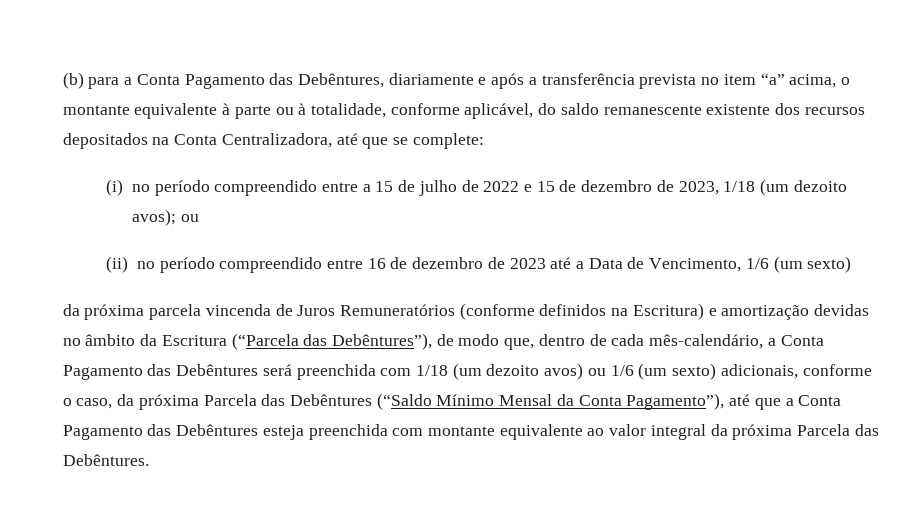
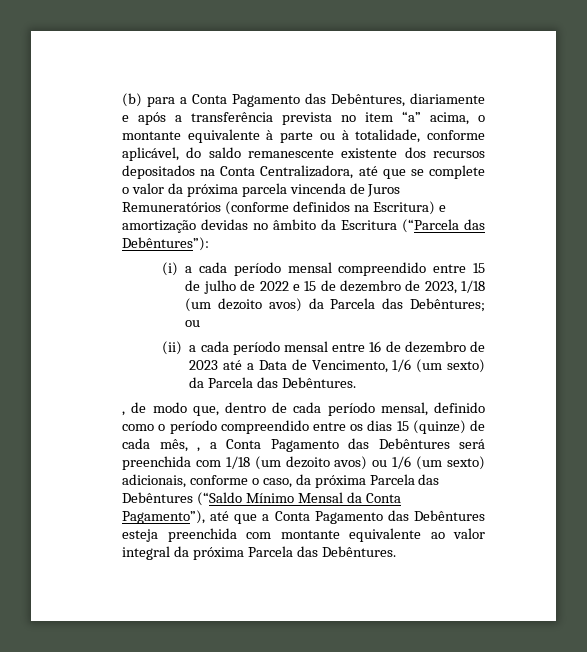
- (b) para a Conta Pagamento das Debêntures, diariamente e após a transferência prevista no item “a” acima, o montante equivalente à parte ou à totalidade, conforme aplicável, do saldo remanescente existente dos recursos depositados na Conta Centralizadora, até que se complete:
- (i) no período compreendido entre a 15 de julho de 2022 e 15 de dezembro de 2023, 1/18 (um dezoito avos); ou
- (ii) no período compreendido entre 16 de dezembro de 2023 até a Data de Vencimento, 1/6 (um sexto)
- da próxima parcela vincenda de Juros Remuneratórios (conforme definidos na Escritura) e amortização devidas no âmbito da Escritura (“Parcela das Debêntures”), de modo que, dentro de cada mês-calendário, a Conta Pagamento das Debêntures será preenchida com 1/18 (um dezoito avos) ou 1/6 (um sexto) adicionais, conforme o caso, da próxima Parcela das Debêntures (“Saldo Mínimo Mensal da Conta Pagamento”), até que a Conta Pagamento das Debêntures esteja preenchida com montante equivalente ao valor integral da próxima Parcela das Debêntures.
+ (b) para a Conta Pagamento das Debêntures, diariamente e após a transferência prevista no item “a” acima, o montante equivalente à parte ou à totalidade, conforme aplicável, do saldo remanescente existente dos recursos depositados na Conta Centralizadora, até que se complete o valor da próxima parcela vincenda de Juros Remuneratórios (conforme definidos na Escritura) e amortização devidas no âmbito da Escritura (“Parcela das Debêntures”):
+ (i) a cada período mensal compreendido entre 15 de julho de 2022 e 15 de dezembro de 2023, 1/18 (um dezoito avos) da Parcela das Debêntures; ou
+ (ii) a cada período mensal entre 16 de dezembro de 2023 até a Data de Vencimento, 1/6 (um sexto) da Parcela das Debêntures.
+ , de modo que, dentro de cada período mensal, definido como o período compreendido entre os dias 15 (quinze) de cada mês, , a Conta Pagamento das Debêntures será preenchida com 1/18 (um dezoito avos) ou 1/6 (um sexto) adicionais, conforme o caso, da próxima Parcela das Debêntures (“Saldo Mínimo Mensal da Conta Pagamento”), até que a Conta Pagamento das Debêntures esteja preenchida com montante equivalente ao valor integral da próxima Parcela das Debêntures.

